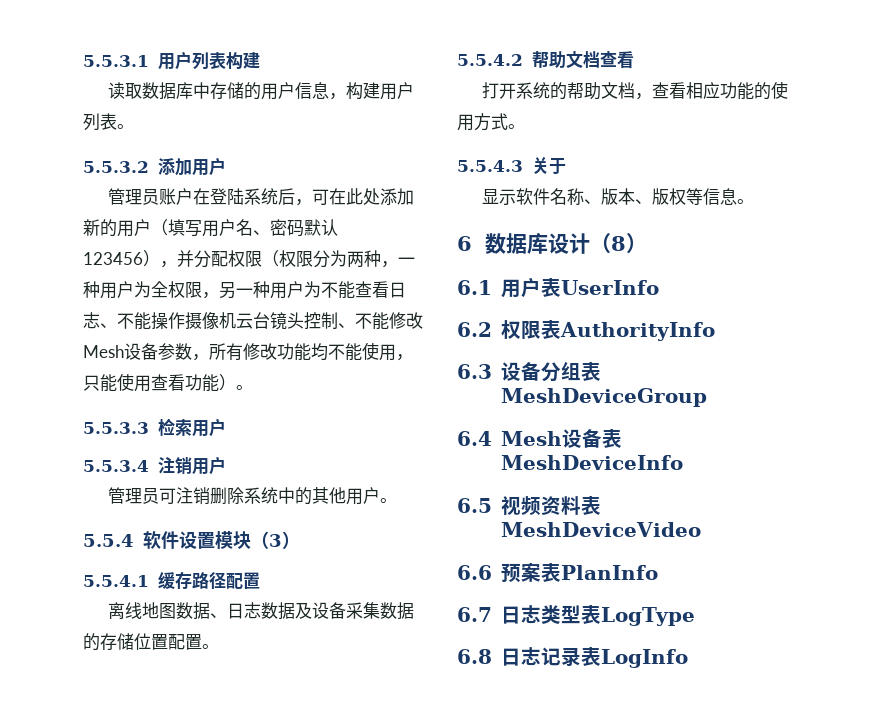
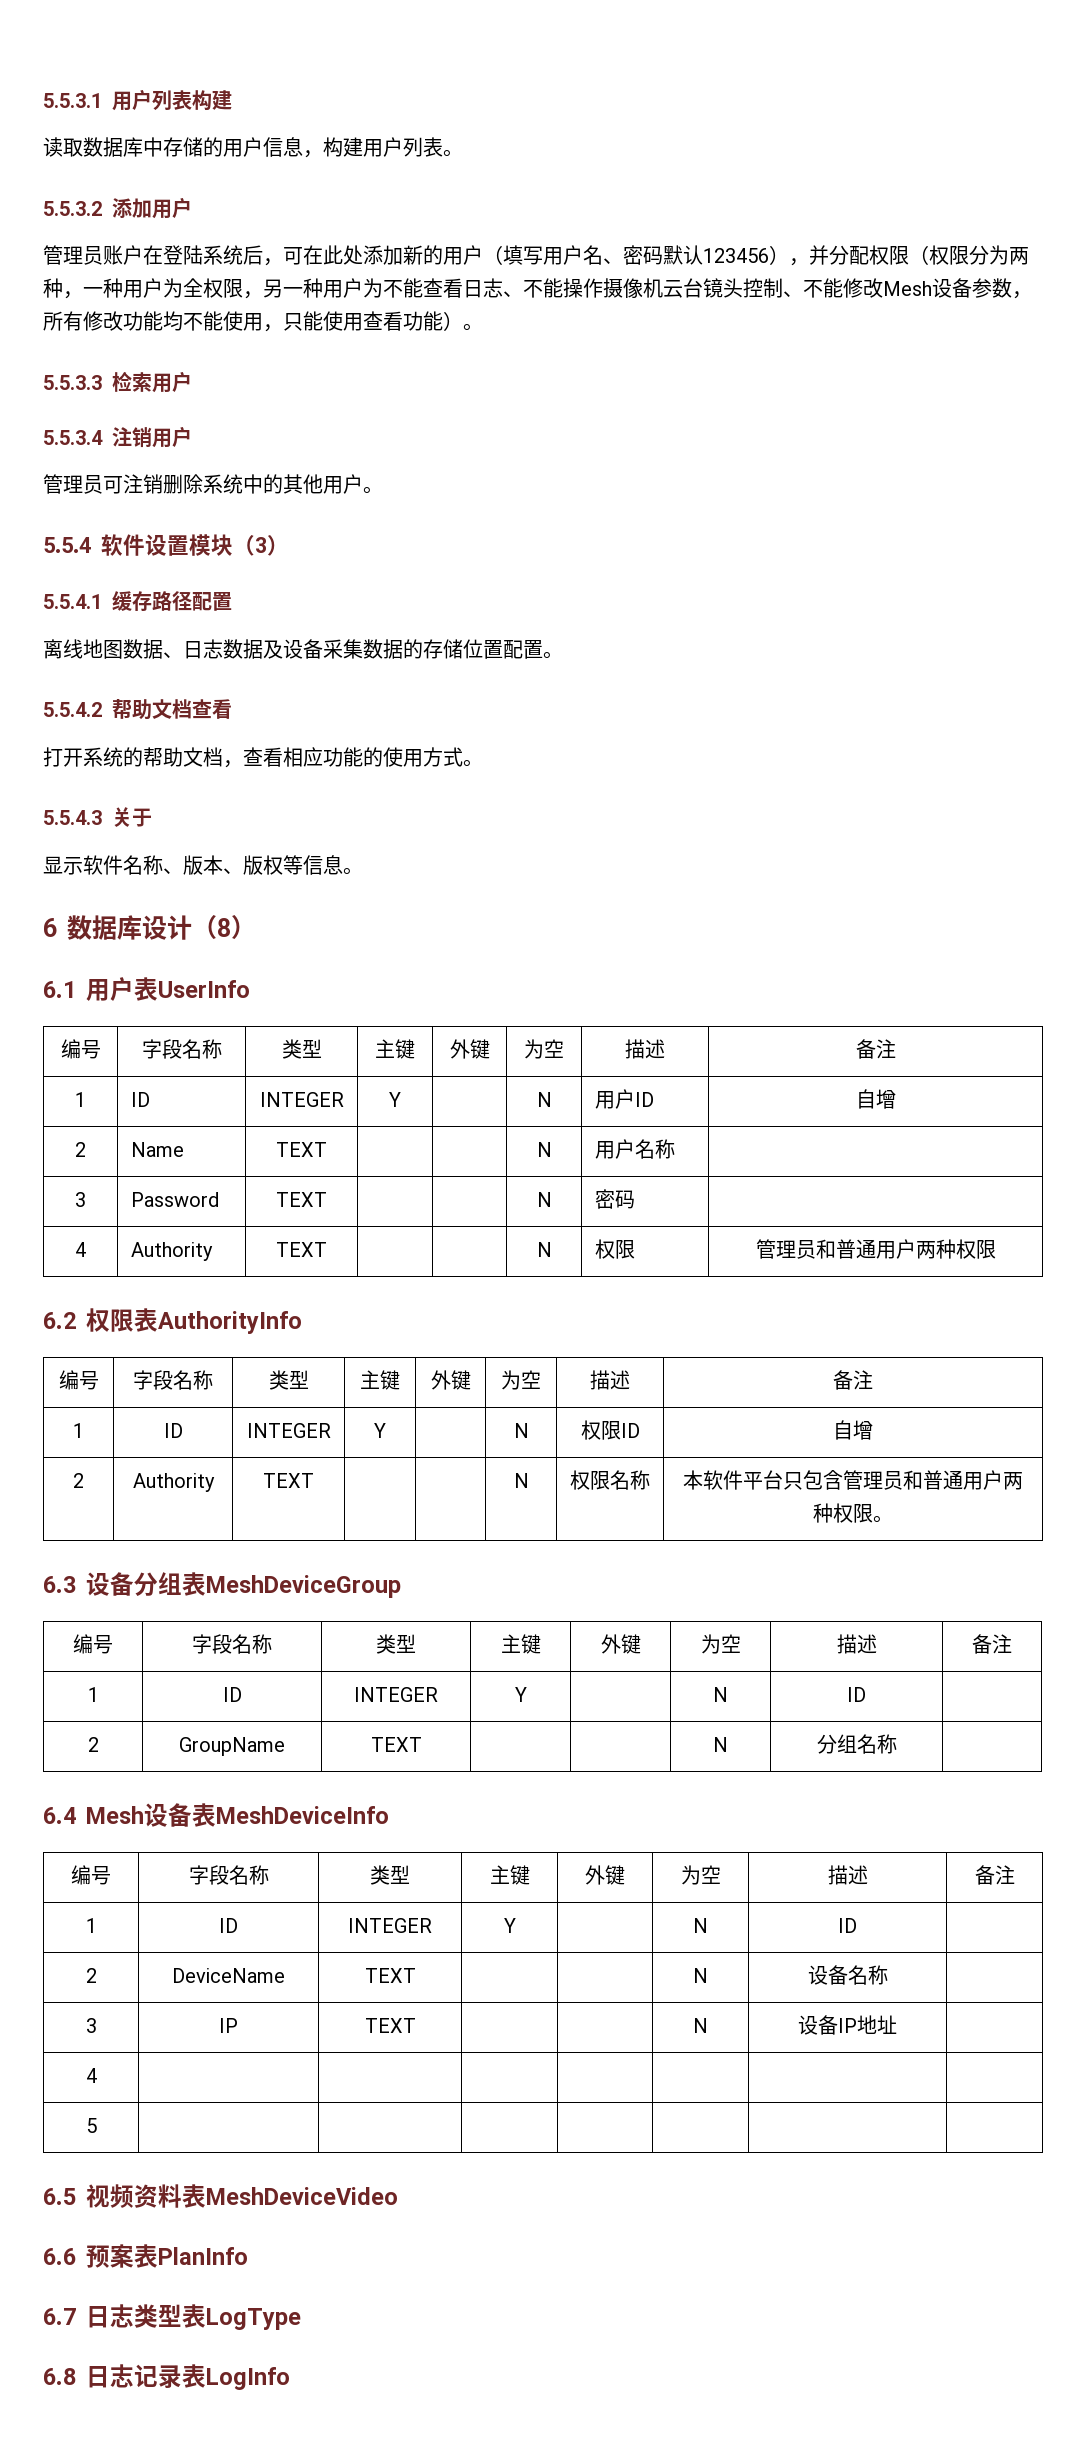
  6.1用户表UserInfo
+ 编号 | 字段名称 | 类型 | 主键 | 外键 | 为空 | 描述 | 备注
+ 1 | ID | INTEGER | Y | | N | 用户ID | 自增
+ 2 | Name | TEXT | | | N | 用户名称 |
+ 3 | Password | TEXT | | | N | 密码 |
+ 4 | Authority | TEXT | | | N | 权限 | 管理员和普通用户两种权限
  6.2权限表AuthorityInfo
+ 编号 | 字段名称 | 类型 | 主键 | 外键 | 为空 | 描述 | 备注
+ 1 | ID | INTEGER | Y | | N | 权限ID | 自增
+ 2 | Authority | TEXT | | | N | 权限名称 | 本软件平台只包含管理员和普通用户两种权限。
  6.3设备分组表MeshDeviceGroup
+ 编号 | 字段名称 | 类型 | 主键 | 外键 | 为空 | 描述 | 备注
+ 1 | ID | INTEGER | Y | | N | ID |
+ 2 | GroupName | TEXT | | | N | 分组名称 |
  6.4 Mesh设备表MeshDeviceInfo
+ 编号 | 字段名称 | 类型 | 主键 | 外键 | 为空 | 描述 | 备注
+ 1 | ID | INTEGER | Y | | N | ID |
+ 2 | DeviceName | TEXT | | | N | 设备名称 |
+ 3 | IP | TEXT | | | N | 设备IP地址 |
+ 4 | | | | | | |
+ 5 | | | | | | |

